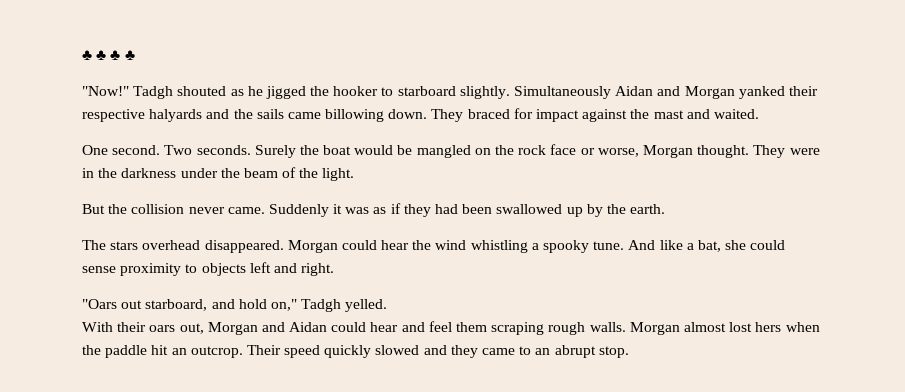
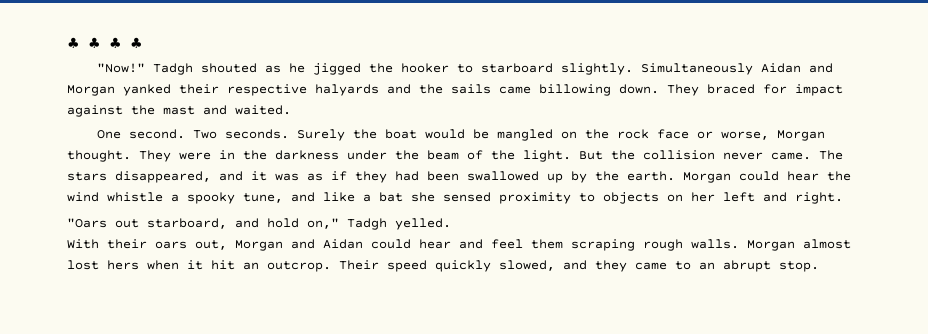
- They were in the darkness under the beam of the light.
- But the collision never came.
+ They were in the darkness under the beam of the light. But the collision never came.
- Suddenly it was as if they had been swallowed up by the earth.
- The stars overhead disappeared.
+ The stars disappeared, and it was as if they had been swallowed up by the earth.
- Morgan could hear the wind whistling a spooky tune. And like a bat, she could sense proximity to objects left and right.
+ Morgan could hear the wind whistle a spooky tune, and like a bat she sensed proximity to objects on her left and right.
- Morgan almost lost hers when the paddle hit an outcrop.
+ Morgan almost lost hers when it hit an outcrop.
- Their speed quickly slowed and they came to an abrupt stop.
+ Their speed quickly slowed, and they came to an abrupt stop.

